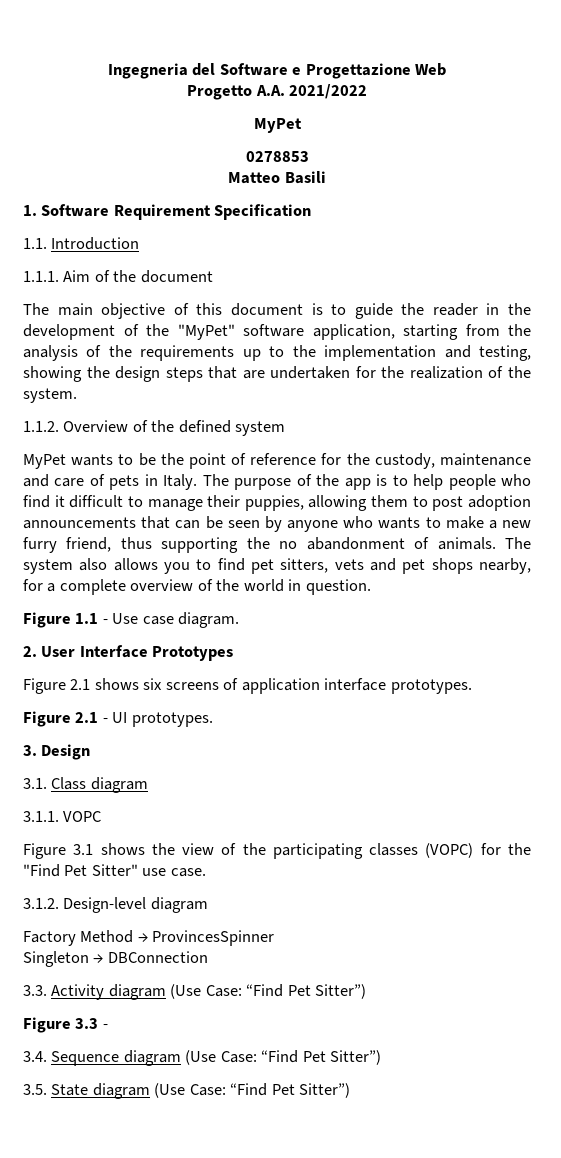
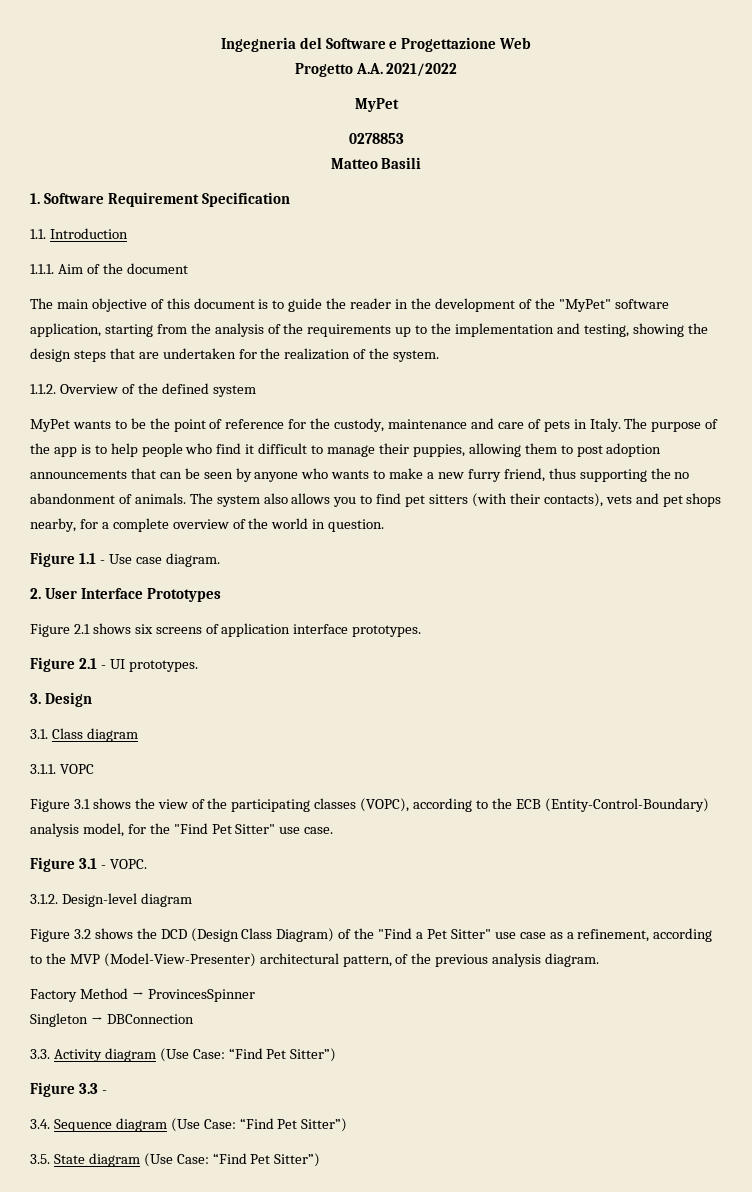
- The system also allows you to find pet sitters, vets and pet shops nearby, for a complete overview of the world in question.
+ The system also allows you to find pet sitters (with their contacts), vets and pet shops nearby, for a complete overview of the world in question.
- Figure 3.1 shows the view of the participating classes (VOPC) for the "Find Pet Sitter" use case.
+ Figure 3.1 shows the view of the participating classes (VOPC), according to the ECB (Entity-Control-Boundary) analysis model, for the "Find Pet Sitter" use case.
+ Figure 3.1 - VOPC.
+ Figure 3.2 shows the DCD (Design Class Diagram) of the "Find a Pet Sitter" use case as a refinement, according to the MVP (Model-View-Presenter) architectural pattern, of the previous analysis diagram.

